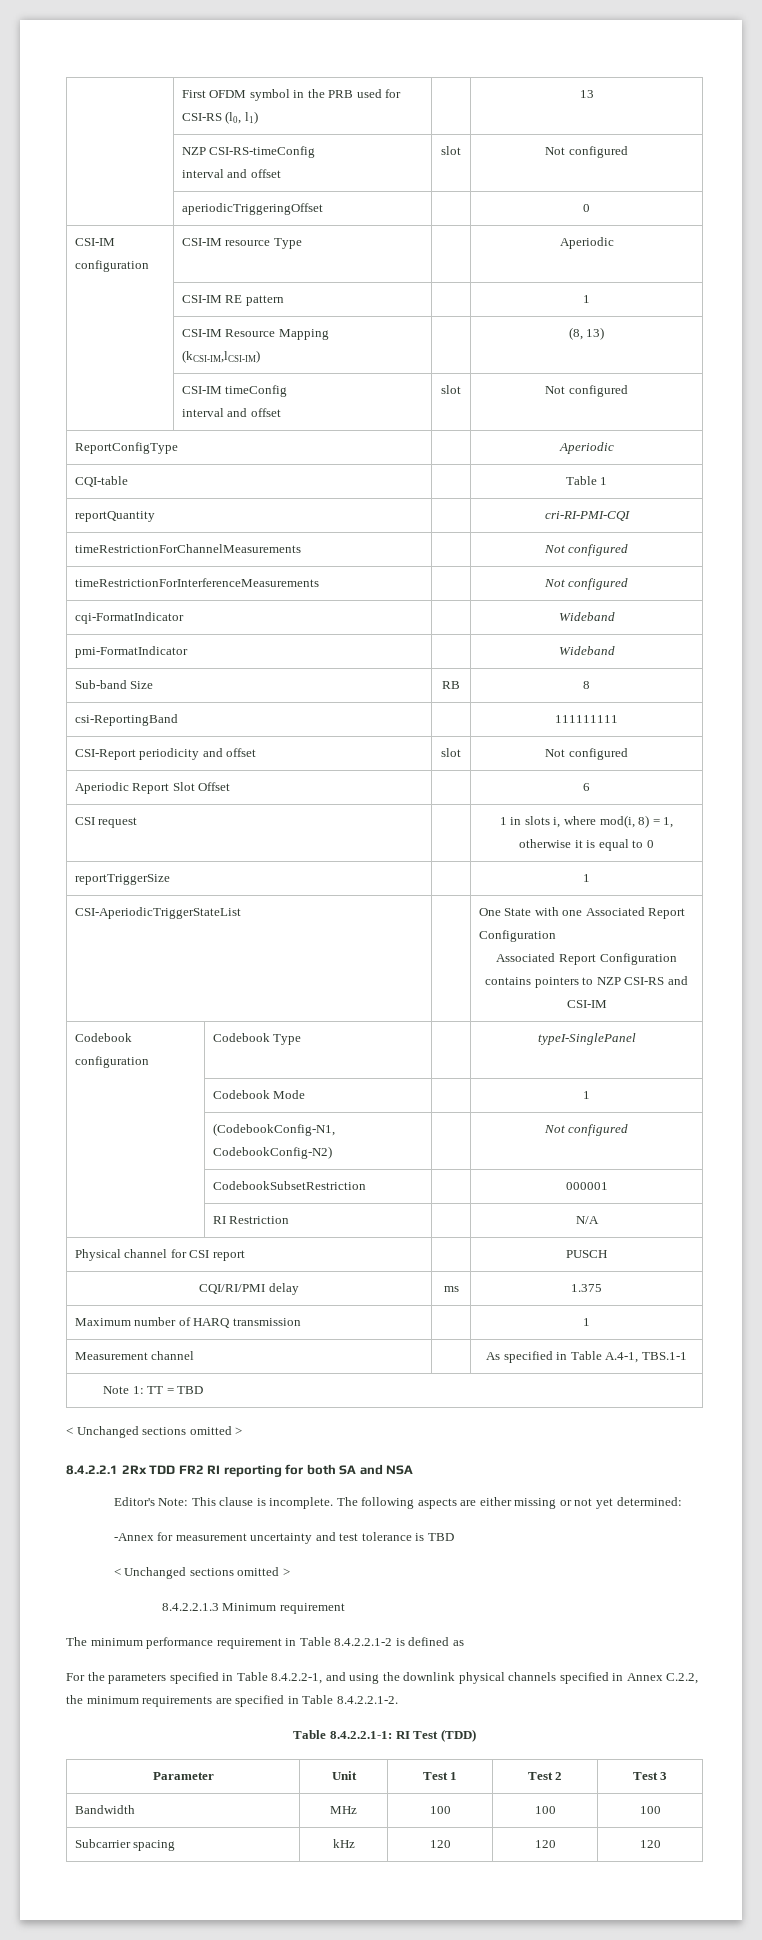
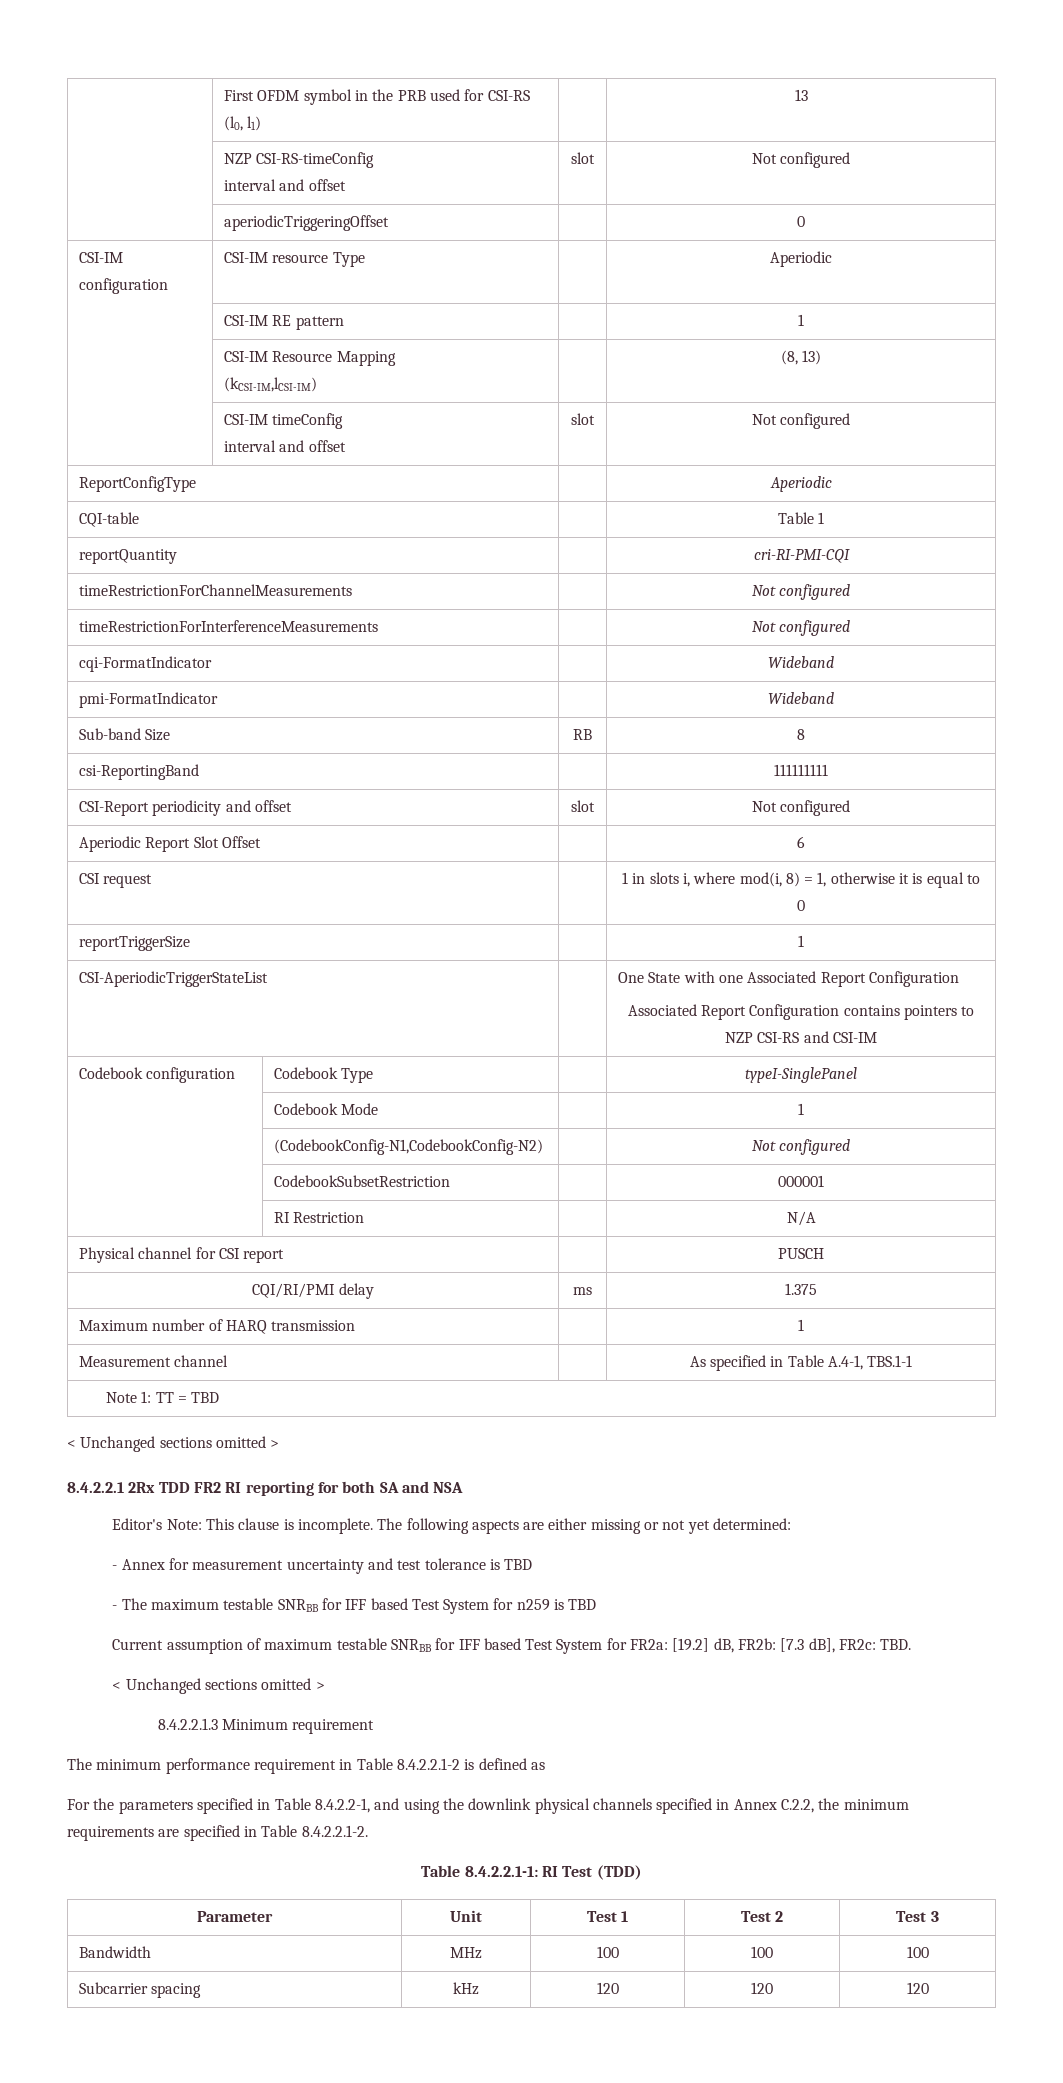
- -Annex for measurement uncertainty and test tolerance is TBD
+ - Annex for measurement uncertainty and test tolerance is TBD
+ - The maximum testable SNRBB for IFF based Test System for n259 is TBD
+ Current assumption of maximum testable SNRBB for IFF based Test System for FR2a: [19.2] dB, FR2b: [7.3 dB], FR2c: TBD.

